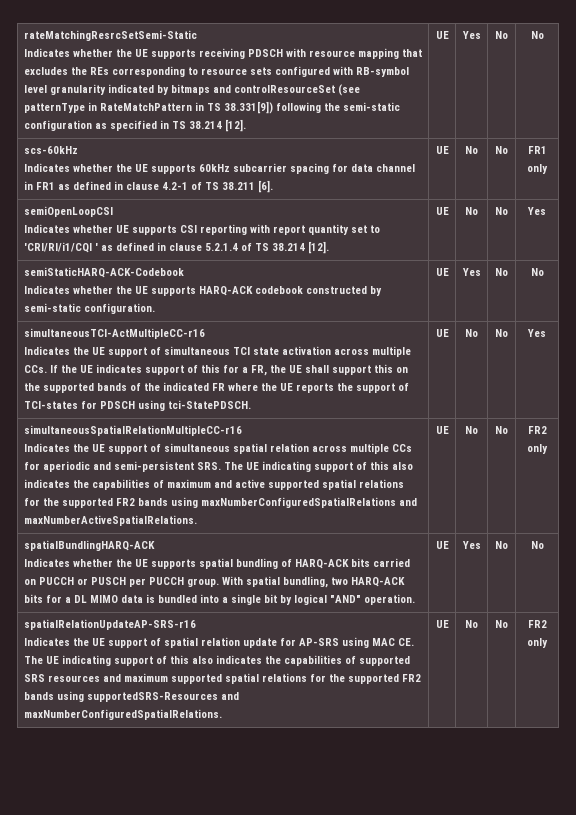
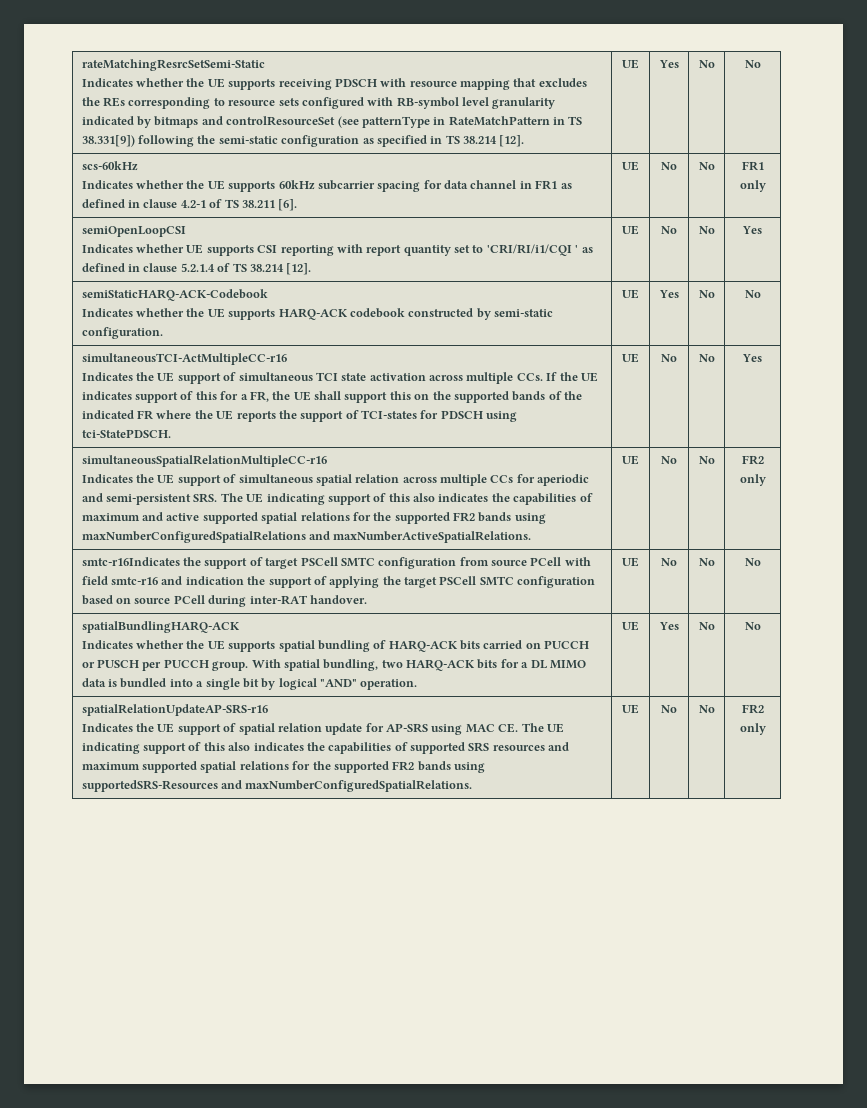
+ smtc-r16Indicates the support of target PSCell SMTC configuration from source PCell with field smtc-r16 and indication the support of applying the target PSCell SMTC configuration based on source PCell during inter-RAT handover. | UE | No | No | No

